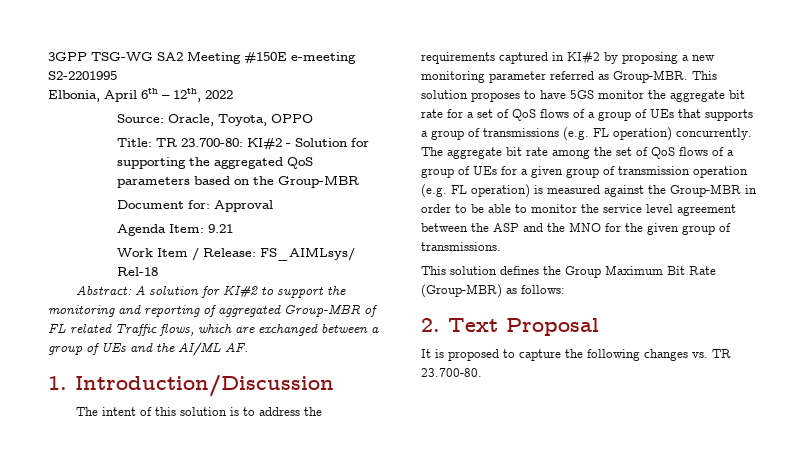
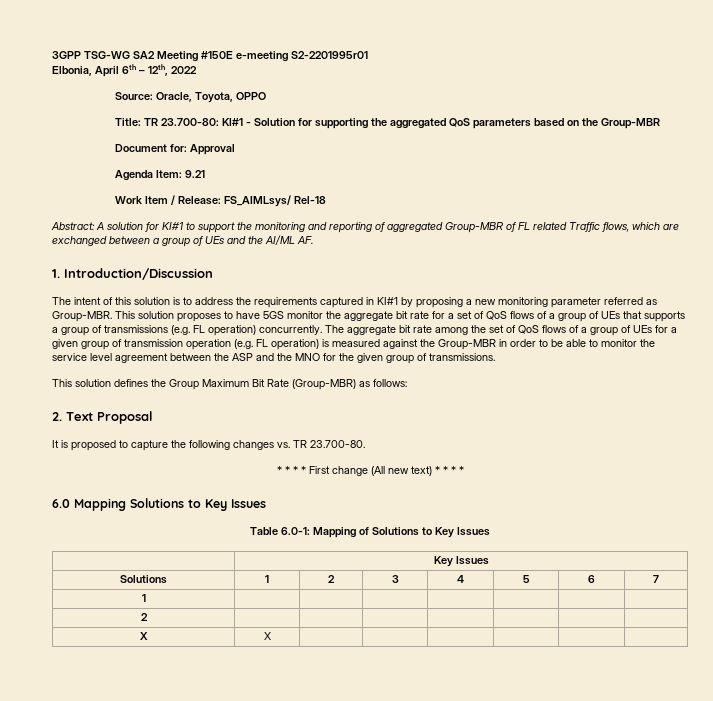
- 3GPP TSG-WG SA2 Meeting #150E e-meeting S2-2201995
+ 3GPP TSG-WG SA2 Meeting #150E e-meeting S2-2201995r01
- Title: TR 23.700-80: KI#2 - Solution for supporting the aggregated QoS parameters based on the Group-MBR
+ Title: TR 23.700-80: KI#1 - Solution for supporting the aggregated QoS parameters based on the Group-MBR
- Abstract: A solution for KI#2 to support the monitoring and reporting of aggregated Group-MBR of FL related Traffic flows, which are exchanged between a group of UEs and the AI/ML AF.
+ Abstract: A solution for KI#1 to support the monitoring and reporting of aggregated Group-MBR of FL related Traffic flows, which are exchanged between a group of UEs and the AI/ML AF.
- The intent of this solution is to address the requirements captured in KI#2 by proposing a new monitoring parameter referred as Group-MBR.
+ The intent of this solution is to address the requirements captured in KI#1 by proposing a new monitoring parameter referred as Group-MBR.
+ * * * * First change (All new text) * * * *
+ 6.0 Mapping Solutions to Key Issues
+ Table 6.0-1: Mapping of Solutions to Key Issues
+ | Key Issues
+ Solutions | 1 | 2 | 3 | 4 | 5 | 6 | 7
+ 1 | | | | | | |
+ 2 | | | | | | |
+ X | X | | | | | |

